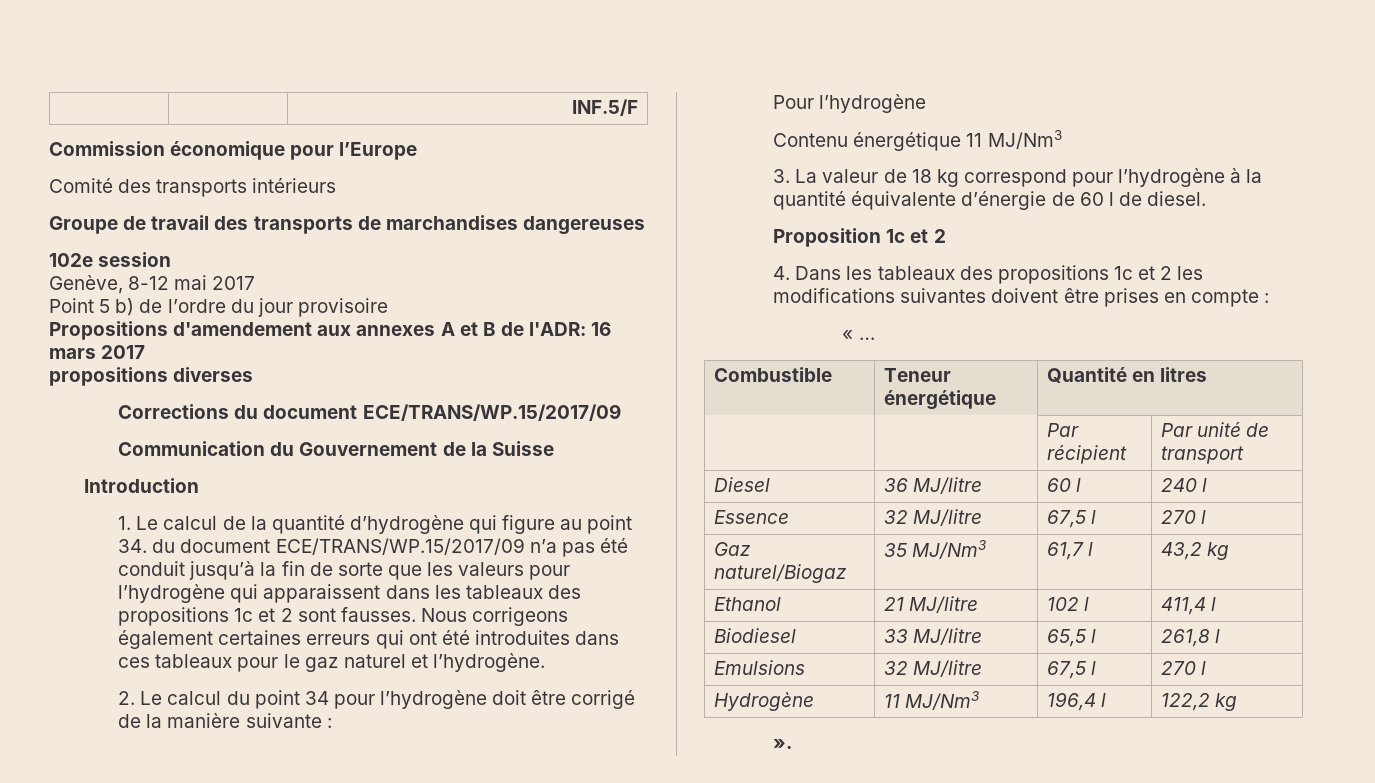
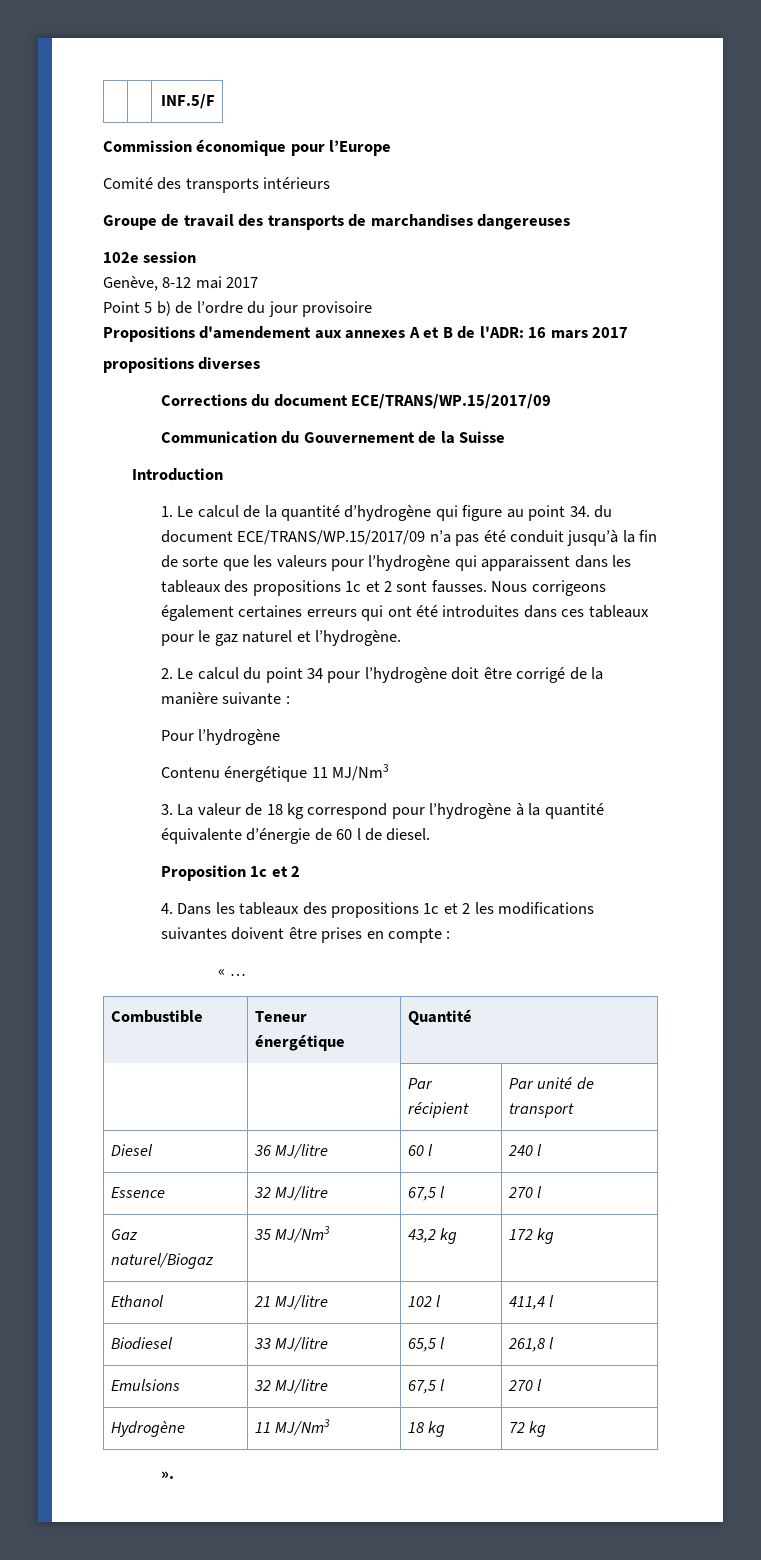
- Combustible | Teneur énergétique | Quantité en litres
+ Combustible | Teneur énergétique | Quantité
- Gaz naturel/Biogaz | 35 MJ/Nm3 | 61,7 l | 43,2 kg
+ Gaz naturel/Biogaz | 35 MJ/Nm3 | 43,2 kg | 172 kg
- Hydrogène | 11 MJ/Nm3 | 196,4 l | 122,2 kg
+ Hydrogène | 11 MJ/Nm3 | 18 kg | 72 kg

